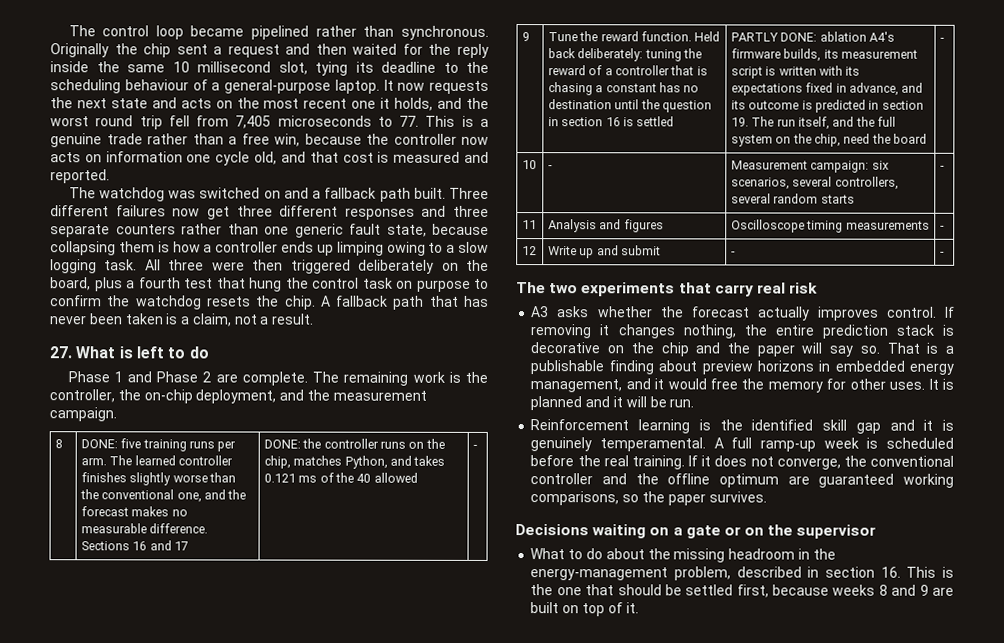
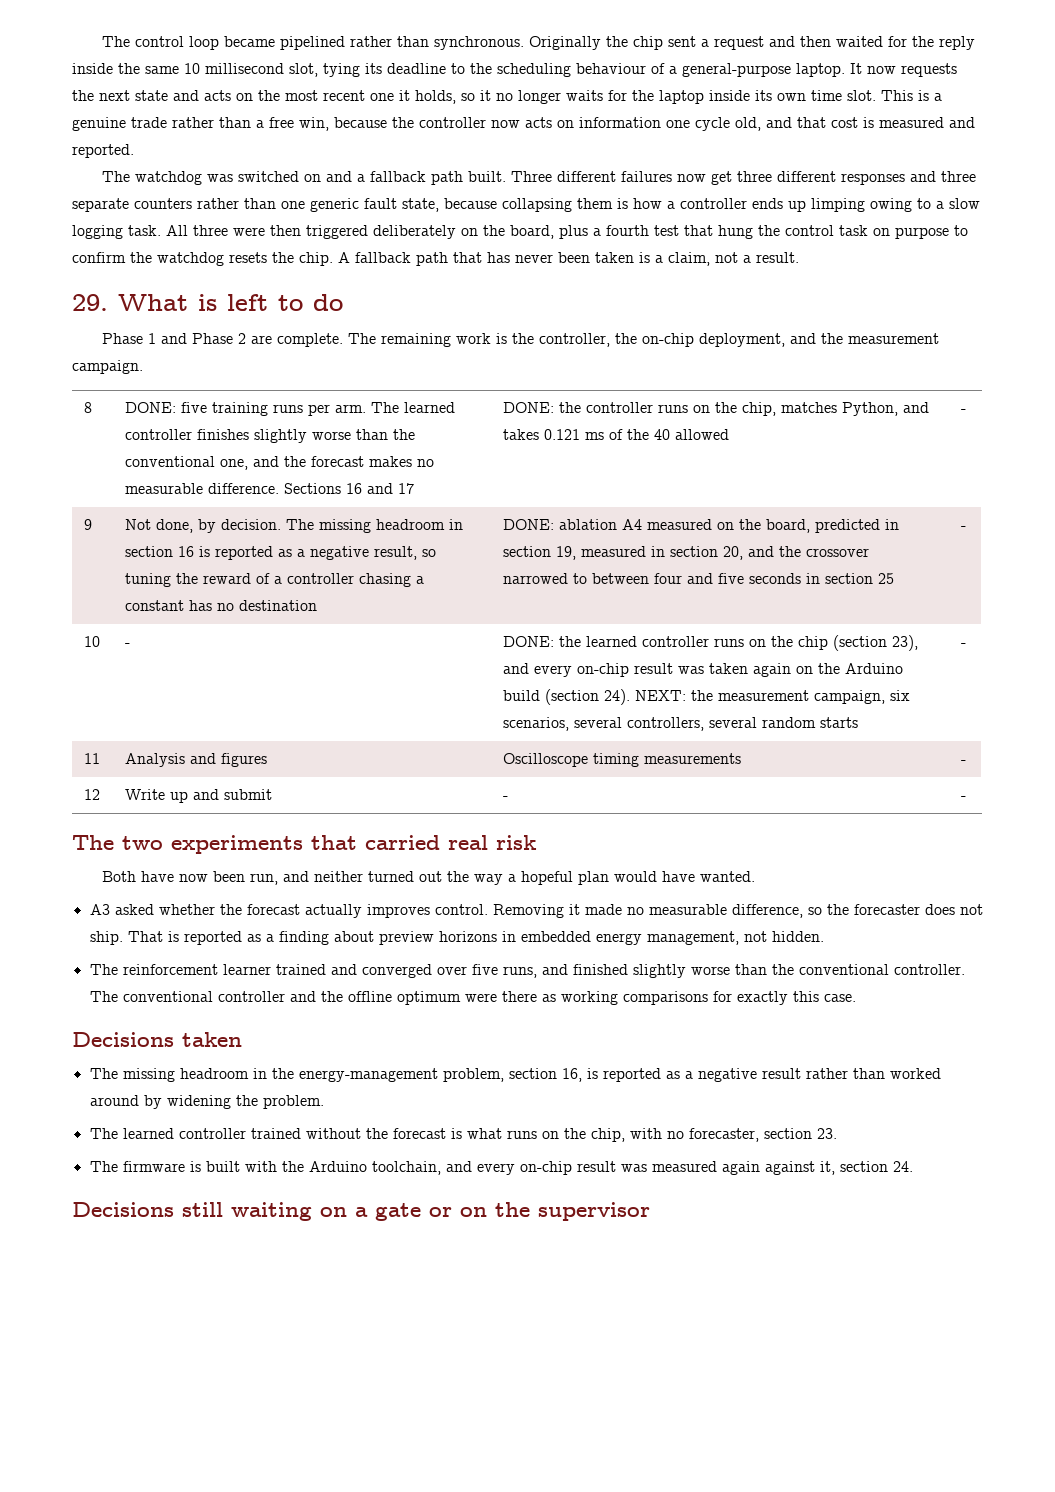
- It now requests the next state and acts on the most recent one it holds, and the worst round trip fell from 7,405 microseconds to 77. This is a genuine trade rather than a free win, because the controller now acts on information one cycle old, and that cost is measured and reported.
+ It now requests the next state and acts on the most recent one it holds, so it no longer waits for the laptop inside its own time slot. This is a genuine trade rather than a free win, because the controller now acts on information one cycle old, and that cost is measured and reported.
- 27. What is left to do
+ 29. What is left to do
- Tune the reward function. Held back deliberately: tuning the reward of a controller that is chasing a constant has no destination until the question in section 16 is settled | PARTLY DONE: ablation A4's firmware builds, its measurement script is written with its expectations fixed in advance, and its outcome is predicted in section 19. The run itself, and the full system on the chip, need the board | -
- 10 | - | Measurement campaign: six scenarios, several controllers, several random starts | -
+ Not done, by decision. The missing headroom in section 16 is reported as a negative result, so tuning the reward of a controller chasing a constant has no destination | DONE: ablation A4 measured on the board, predicted in section 19, measured in section 20, and the crossover narrowed to between four and five seconds in section 25 | -
+ 10 | - | DONE: the learned controller runs on the chip (section 23), and every on-chip result was taken again on the Arduino build (section 24). NEXT: the measurement campaign, six scenarios, several controllers, several random starts | -
- The two experiments that carry real risk
+ The two experiments that carried real risk
+ Both have now been run, and neither turned out the way a hopeful plan would have wanted.
- A3 asks whether the forecast actually improves control.
+ A3 asked whether the forecast actually improves control.
- If removing it changes nothing, the entire prediction stack is decorative on the chip and the paper will say so. That is a publishable finding about preview horizons in embedded energy management, and it would free the memory for other uses. It is planned and it will be run.
- Reinforcement learning is the identified skill gap and it is genuinely temperamental. A full ramp-up week is scheduled before the real training. If it does not converge, the conventional controller and the offline optimum are guaranteed working comparisons, so the paper survives.
- Decisions waiting on a gate or on the supervisor
+ Removing it made no measurable difference, so the forecaster does not ship. That is reported as a finding about preview horizons in embedded energy management, not hidden.
+ The reinforcement learner trained and converged over five runs, and finished slightly worse than the conventional controller. The conventional controller and the offline optimum were there as working comparisons for exactly this case.
+ Decisions taken
+ The missing headroom in the energy-management problem, section 16, is reported as a negative result rather than worked around by widening the problem.
+ The learned controller trained without the forecast is what runs on the chip, with no forecaster, section 23.
+ The firmware is built with the Arduino toolchain, and every on-chip result was measured again against it, section 24.
+ Decisions still waiting on a gate or on the supervisor
- What to do about the missing headroom in the energy-management problem, described in section 16. This is the one that should be settled first, because weeks 8 and 9 are built on top of it.

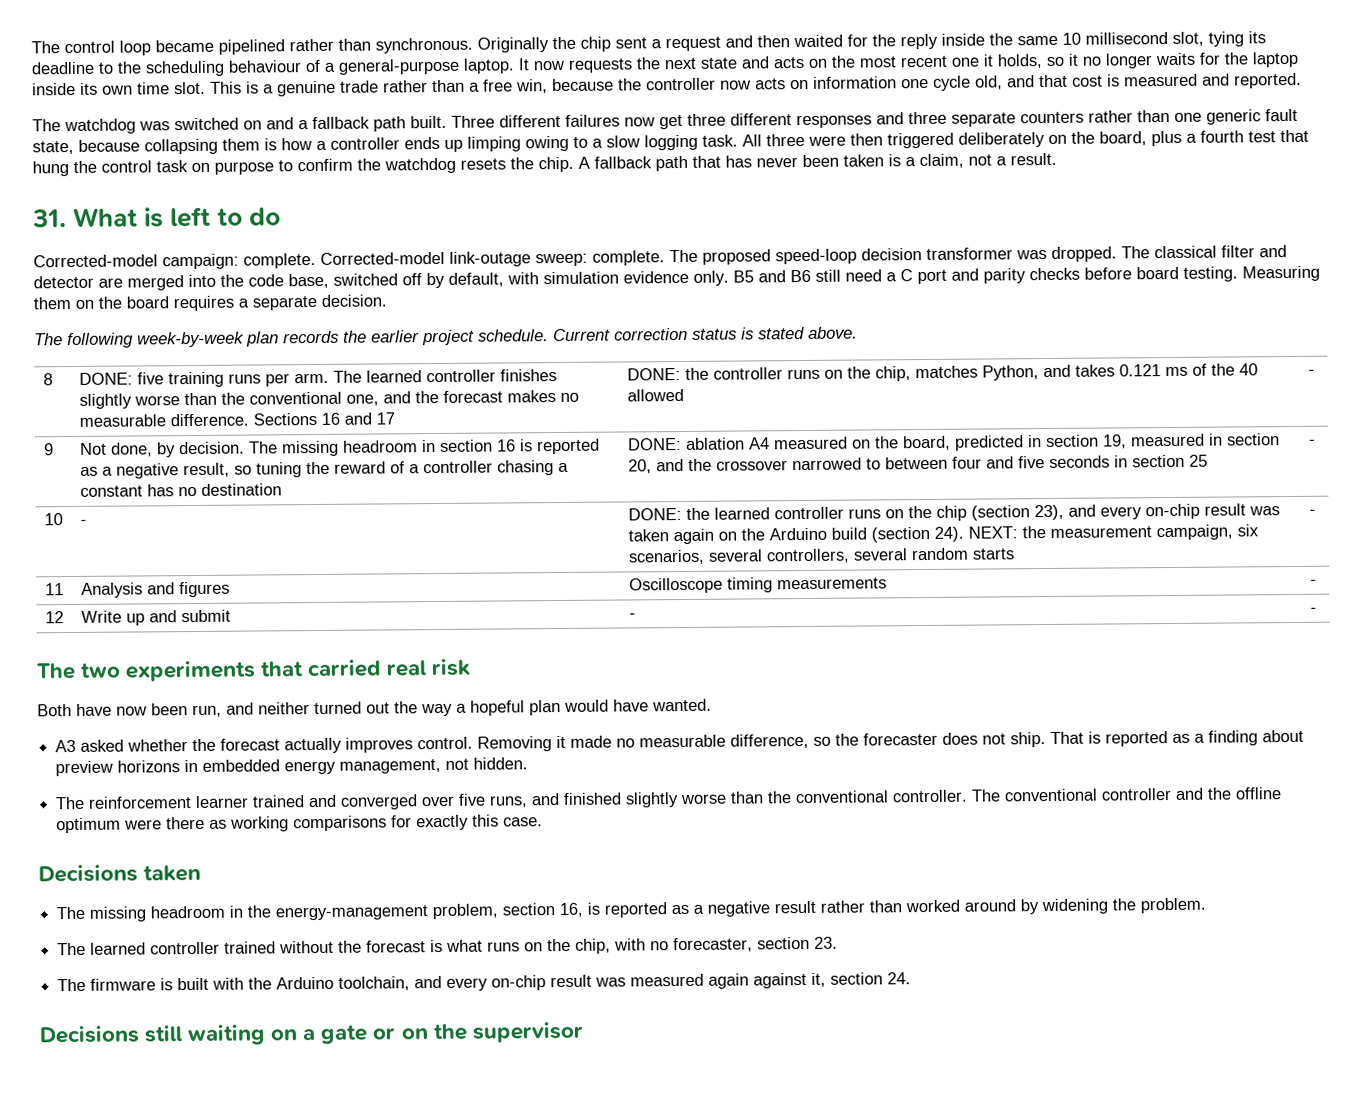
- 29. What is left to do
+ 31. What is left to do
- Phase 1 and Phase 2 are complete. The remaining work is the controller, the on-chip deployment, and the measurement campaign.
+ Corrected-model campaign: complete. Corrected-model link-outage sweep: complete. The proposed speed-loop decision transformer was dropped. The classical filter and detector are merged into the code base, switched off by default, with simulation evidence only. B5 and B6 still need a C port and parity checks before board testing. Measuring them on the board requires a separate decision.
+ The following week-by-week plan records the earlier project schedule. Current correction status is stated above.

